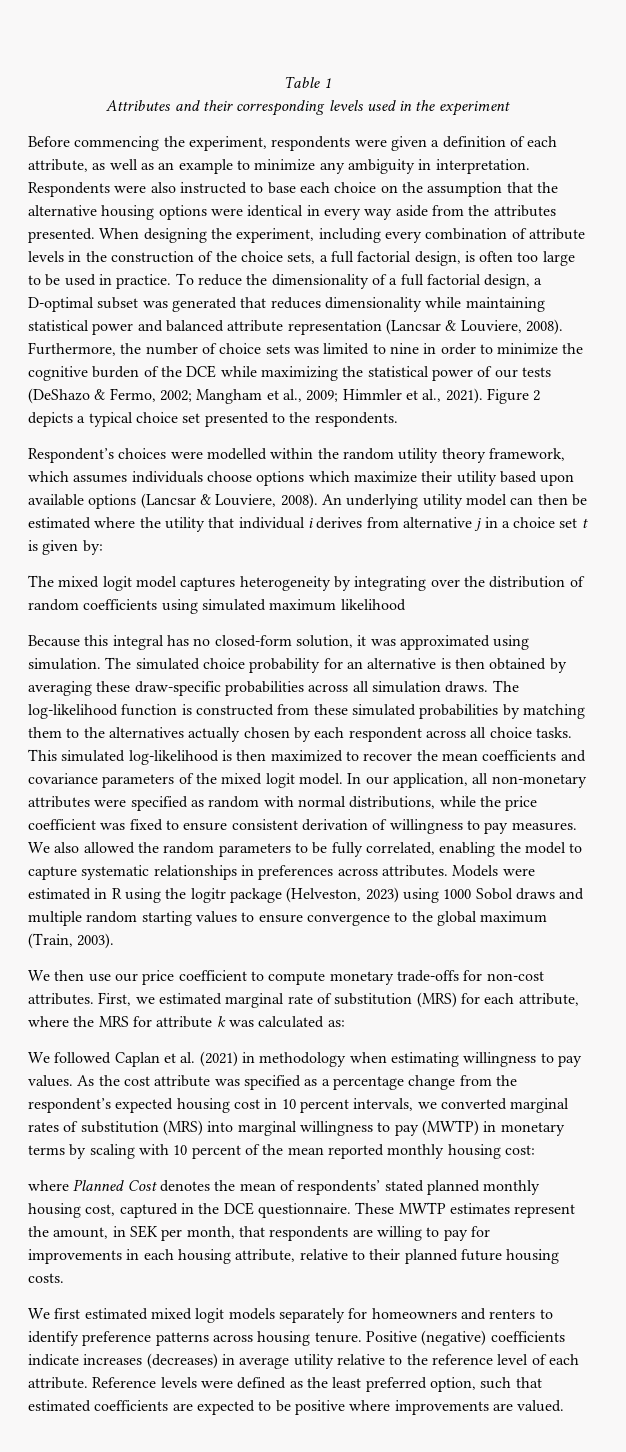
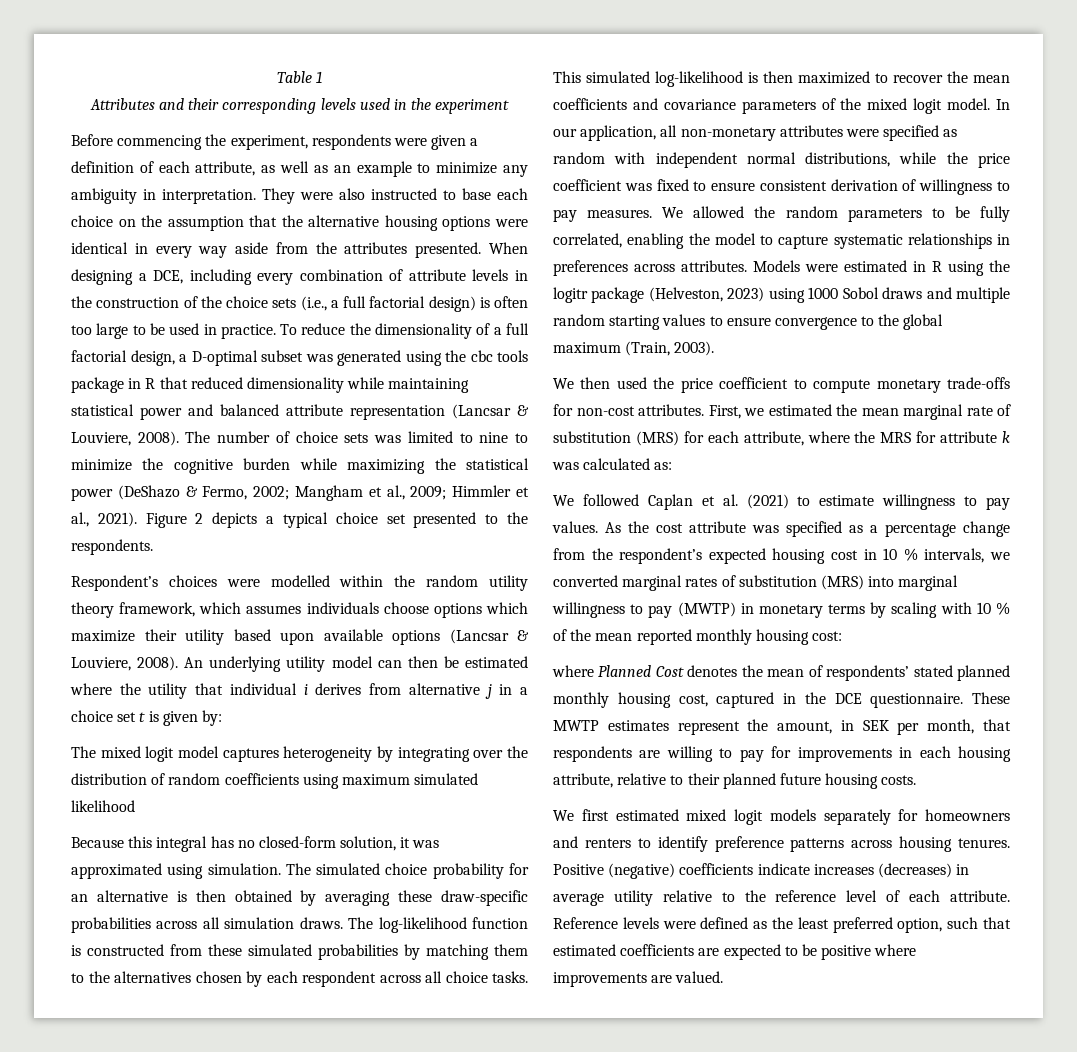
- Respondents were also instructed to base each choice on the assumption that the alternative housing options were identical in every way aside from the attributes presented.
+ They were also instructed to base each choice on the assumption that the alternative housing options were identical in every way aside from the attributes presented.
- When designing the experiment, including every combination of attribute levels in the construction of the choice sets, a full factorial design, is often too large to be used in practice.
+ When designing a DCE, including every combination of attribute levels in the construction of the choice sets (i.e., a full factorial design) is often too large to be used in practice.
- To reduce the dimensionality of a full factorial design, a D-optimal subset was generated that reduces dimensionality while maintaining statistical power and balanced attribute representation (Lancsar & Louviere, 2008).
+ To reduce the dimensionality of a full factorial design, a D-optimal subset was generated using the cbc tools package in R that reduced dimensionality while maintaining statistical power and balanced attribute representation (Lancsar & Louviere, 2008).
- Furthermore, the number of choice sets was limited to nine in order to minimize the cognitive burden of the DCE while maximizing the statistical power of our tests (DeShazo & Fermo, 2002; Mangham et al., 2009; Himmler et al., 2021).
+ The number of choice sets was limited to nine to minimize the cognitive burden while maximizing the statistical power (DeShazo & Fermo, 2002; Mangham et al., 2009; Himmler et al., 2021).
- The mixed logit model captures heterogeneity by integrating over the distribution of random coefficients using simulated maximum likelihood
+ The mixed logit model captures heterogeneity by integrating over the distribution of random coefficients using maximum simulated likelihood
- The log-likelihood function is constructed from these simulated probabilities by matching them to the alternatives actually chosen by each respondent across all choice tasks.
+ The log-likelihood function is constructed from these simulated probabilities by matching them to the alternatives chosen by each respondent across all choice tasks.
- In our application, all non-monetary attributes were specified as random with normal distributions, while the price coefficient was fixed to ensure consistent derivation of willingness to pay measures.
+ In our application, all non-monetary attributes were specified as random with independent normal distributions, while the price coefficient was fixed to ensure consistent derivation of willingness to pay measures.
- We also allowed the random parameters to be fully correlated, enabling the model to capture systematic relationships in preferences across attributes.
+ We allowed the random parameters to be fully correlated, enabling the model to capture systematic relationships in preferences across attributes.
- We then use our price coefficient to compute monetary trade-offs for non-cost attributes.
+ We then used the price coefficient to compute monetary trade-offs for non-cost attributes.
- First, we estimated marginal rate of substitution (MRS) for each attribute, where the MRS for attribute k was calculated as:
+ First, we estimated the mean marginal rate of substitution (MRS) for each attribute, where the MRS for attribute k was calculated as:
- We followed Caplan et al. (2021) in methodology when estimating willingness to pay values.
+ We followed Caplan et al. (2021) to estimate willingness to pay values.
- As the cost attribute was specified as a percentage change from the respondent’s expected housing cost in 10 percent intervals, we converted marginal rates of substitution (MRS) into marginal willingness to pay (MWTP) in monetary terms by scaling with 10 percent of the mean reported monthly housing cost:
+ As the cost attribute was specified as a percentage change from the respondent’s expected housing cost in 10 % intervals, we converted marginal rates of substitution (MRS) into marginal willingness to pay (MWTP) in monetary terms by scaling with 10 % of the mean reported monthly housing cost:
- We first estimated mixed logit models separately for homeowners and renters to identify preference patterns across housing tenure.
+ We first estimated mixed logit models separately for homeowners and renters to identify preference patterns across housing tenures.

